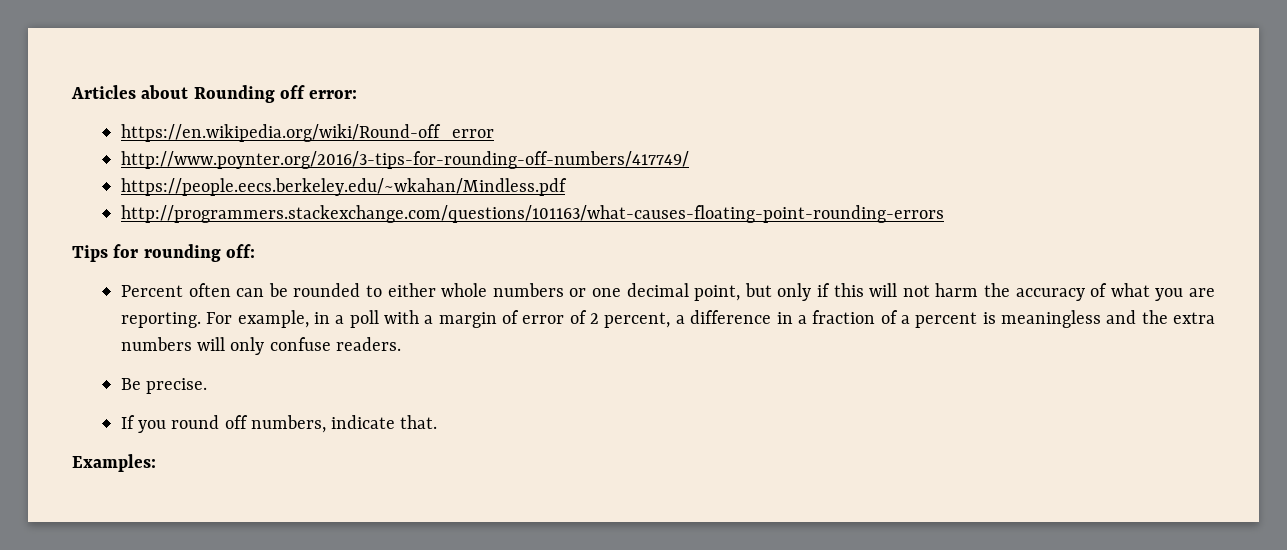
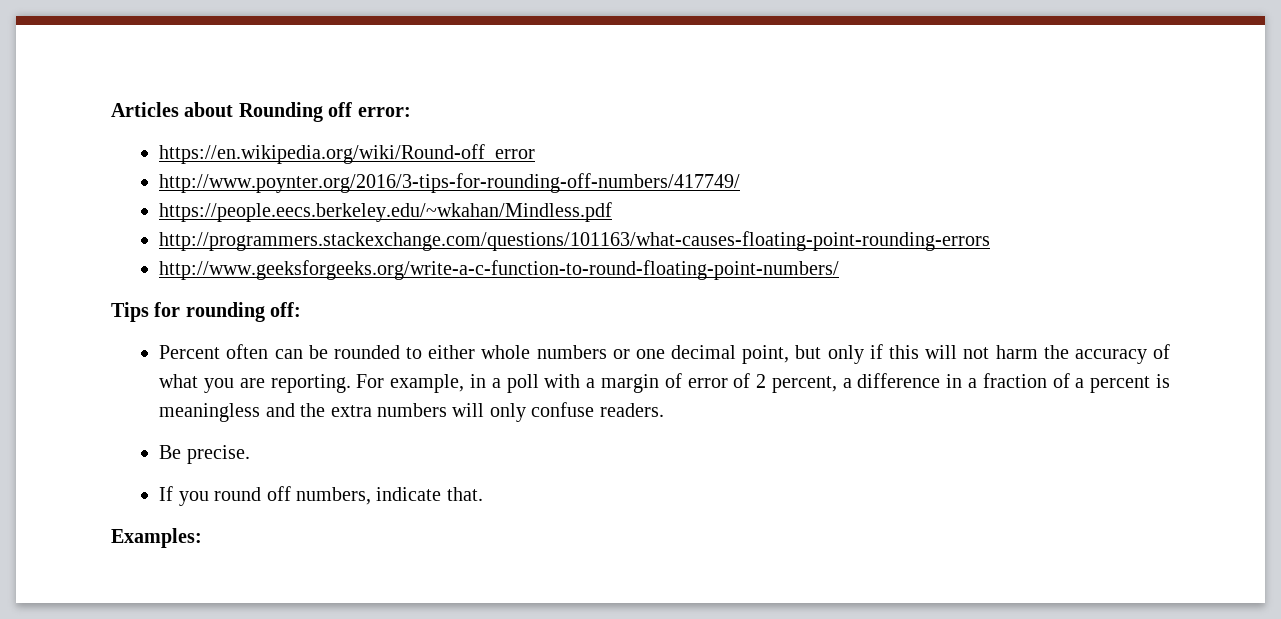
+ http://www.geeksforgeeks.org/write-a-c-function-to-round-floating-point-numbers/

